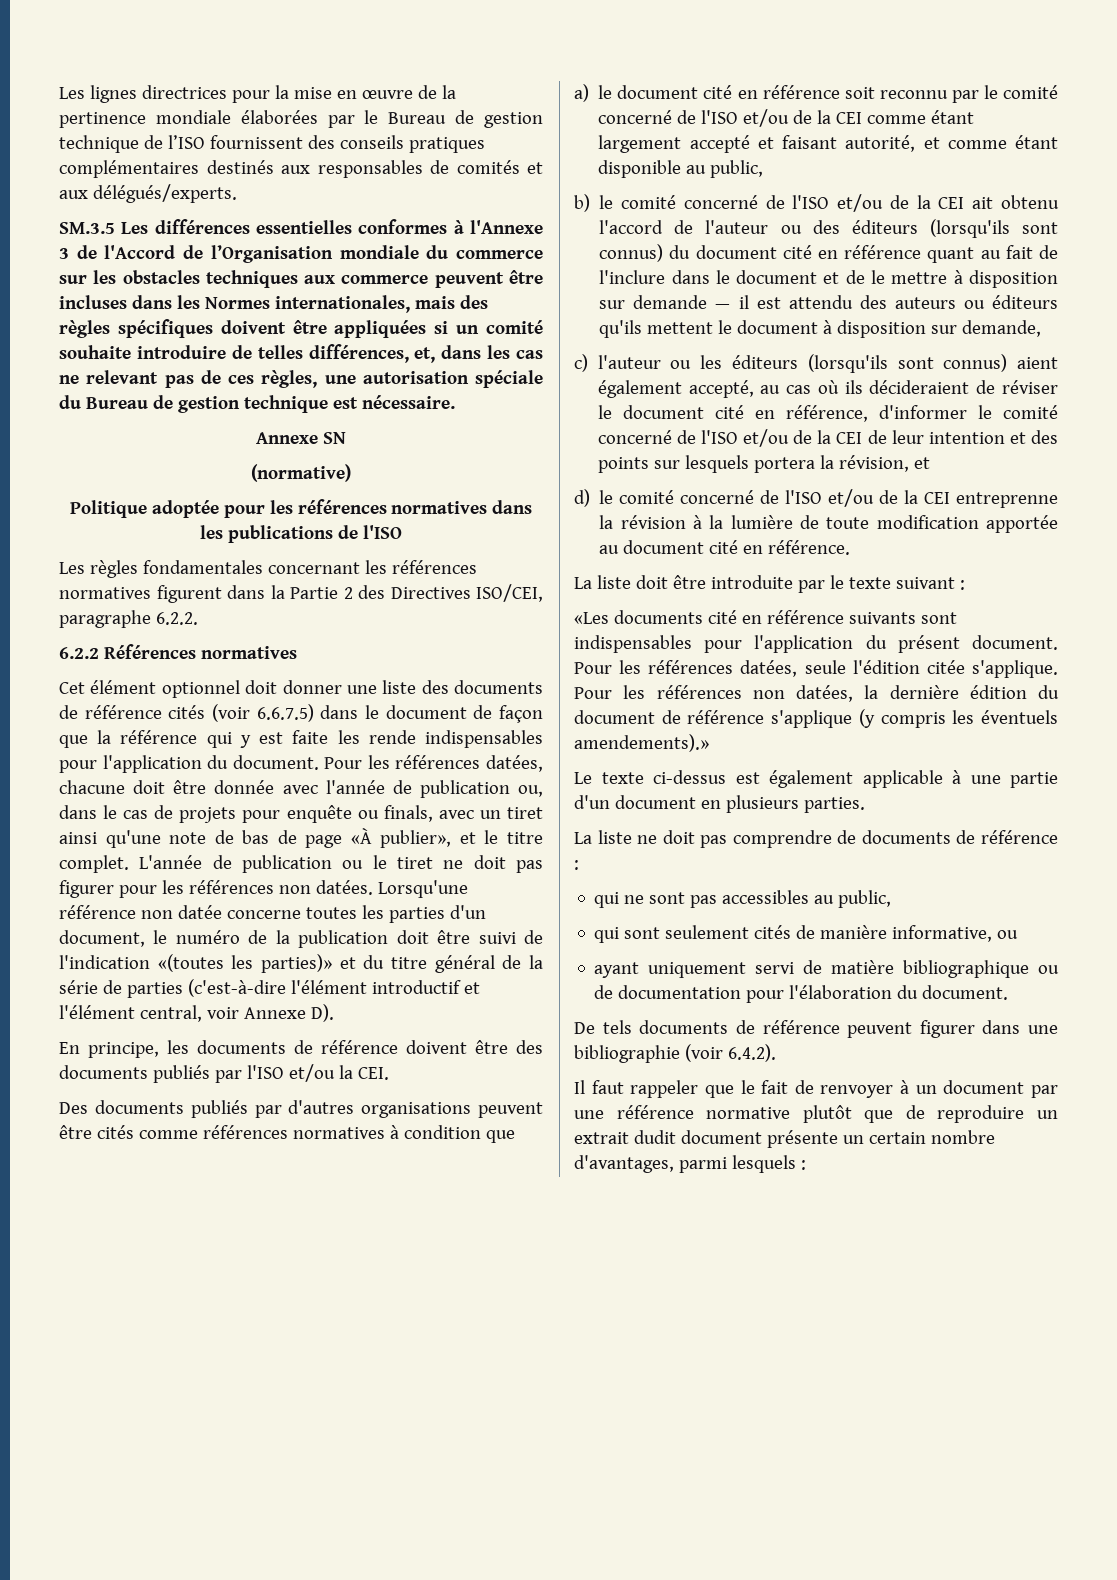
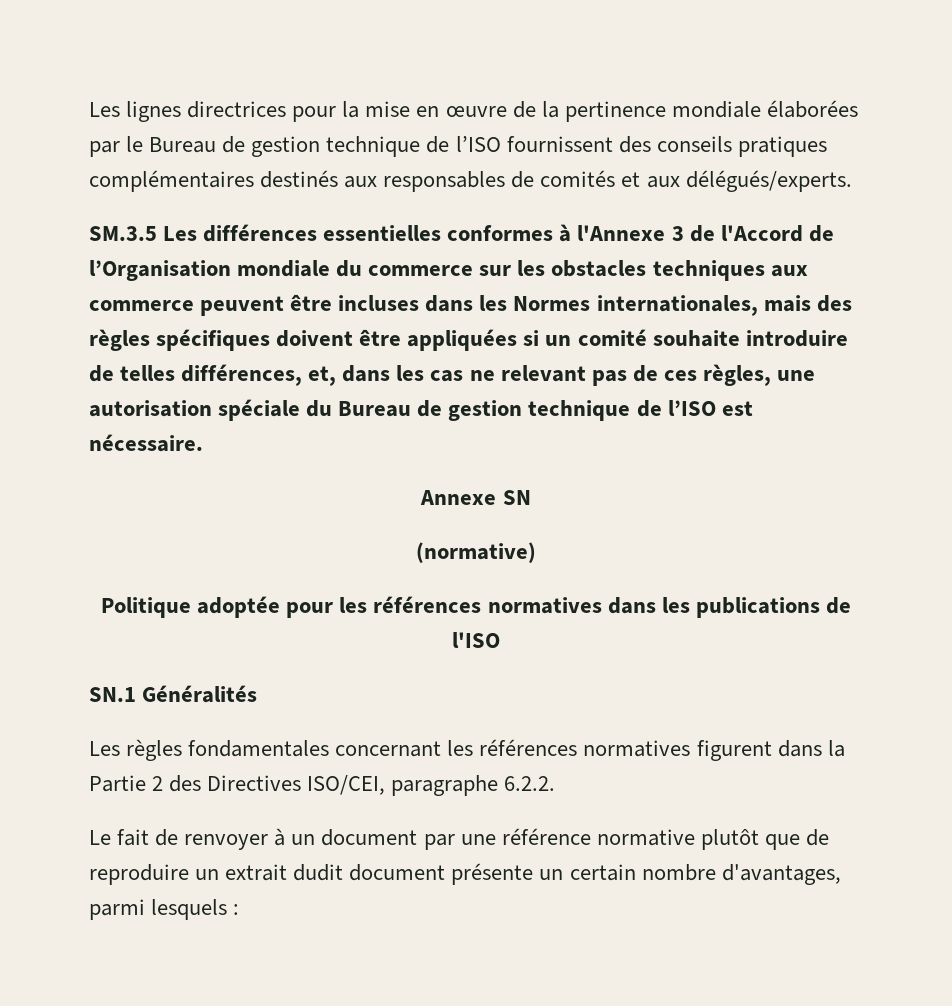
- SM.3.5 Les différences essentielles conformes à l'Annexe 3 de l'Accord de l’Organisation mondiale du commerce sur les obstacles techniques aux commerce peuvent être incluses dans les Normes internationales, mais des règles spécifiques doivent être appliquées si un comité souhaite introduire de telles différences, et, dans les cas ne relevant pas de ces règles, une autorisation spéciale du Bureau de gestion technique est nécessaire.
+ SM.3.5 Les différences essentielles conformes à l'Annexe 3 de l'Accord de l’Organisation mondiale du commerce sur les obstacles techniques aux commerce peuvent être incluses dans les Normes internationales, mais des règles spécifiques doivent être appliquées si un comité souhaite introduire de telles différences, et, dans les cas ne relevant pas de ces règles, une autorisation spéciale du Bureau de gestion technique de l’ISO est nécessaire.
+ SN.1 Généralités
- 6.2.2 Références normatives
- Cet élément optionnel doit donner une liste des documents de référence cités (voir 6.6.7.5) dans le document de façon que la référence qui y est faite les rende indispensables pour l'application du document. Pour les références datées, chacune doit être donnée avec l'année de publication ou, dans le cas de projets pour enquête ou finals, avec un tiret ainsi qu'une note de bas de page «À publier», et le titre complet. L'année de publication ou le tiret ne doit pas figurer pour les références non datées. Lorsqu'une référence non datée concerne toutes les parties d'un document, le numéro de la publication doit être suivi de l'indication «(toutes les parties)» et du titre général de la série de parties (c'est-à-dire l'élément introductif et l'élément central, voir Annexe D).
- En principe, les documents de référence doivent être des documents publiés par l'ISO et/ou la CEI.
- Des documents publiés par d'autres organisations peuvent être cités comme références normatives à condition que
- a) le document cité en référence soit reconnu par le comité concerné de l'ISO et/ou de la CEI comme étant largement accepté et faisant autorité, et comme étant disponible au public,
- b) le comité concerné de l'ISO et/ou de la CEI ait obtenu l'accord de l'auteur ou des éditeurs (lorsqu'ils sont connus) du document cité en référence quant au fait de l'inclure dans le document et de le mettre à disposition sur demande — il est attendu des auteurs ou éditeurs qu'ils mettent le document à disposition sur demande,
- c) l'auteur ou les éditeurs (lorsqu'ils sont connus) aient également accepté, au cas où ils décideraient de réviser le document cité en référence, d'informer le comité concerné de l'ISO et/ou de la CEI de leur intention et des points sur lesquels portera la révision, et
- d) le comité concerné de l'ISO et/ou de la CEI entreprenne la révision à la lumière de toute modification apportée au document cité en référence.
- La liste doit être introduite par le texte suivant :
- «Les documents cité en référence suivants sont indispensables pour l'application du présent document. Pour les références datées, seule l'édition citée s'applique. Pour les références non datées, la dernière édition du document de référence s'applique (y compris les éventuels amendements).»
- Le texte ci-dessus est également applicable à une partie d'un document en plusieurs parties.
- La liste ne doit pas comprendre de documents de référence :
- qui ne sont pas accessibles au public,
- qui sont seulement cités de manière informative, ou
- ayant uniquement servi de matière bibliographique ou de documentation pour l'élaboration du document.
- De tels documents de référence peuvent figurer dans une bibliographie (voir 6.4.2).
- Il faut rappeler que le fait de renvoyer à un document par une référence normative plutôt que de reproduire un extrait dudit document présente un certain nombre d'avantages, parmi lesquels :
+ Le fait de renvoyer à un document par une référence normative plutôt que de reproduire un extrait dudit document présente un certain nombre d'avantages, parmi lesquels :

